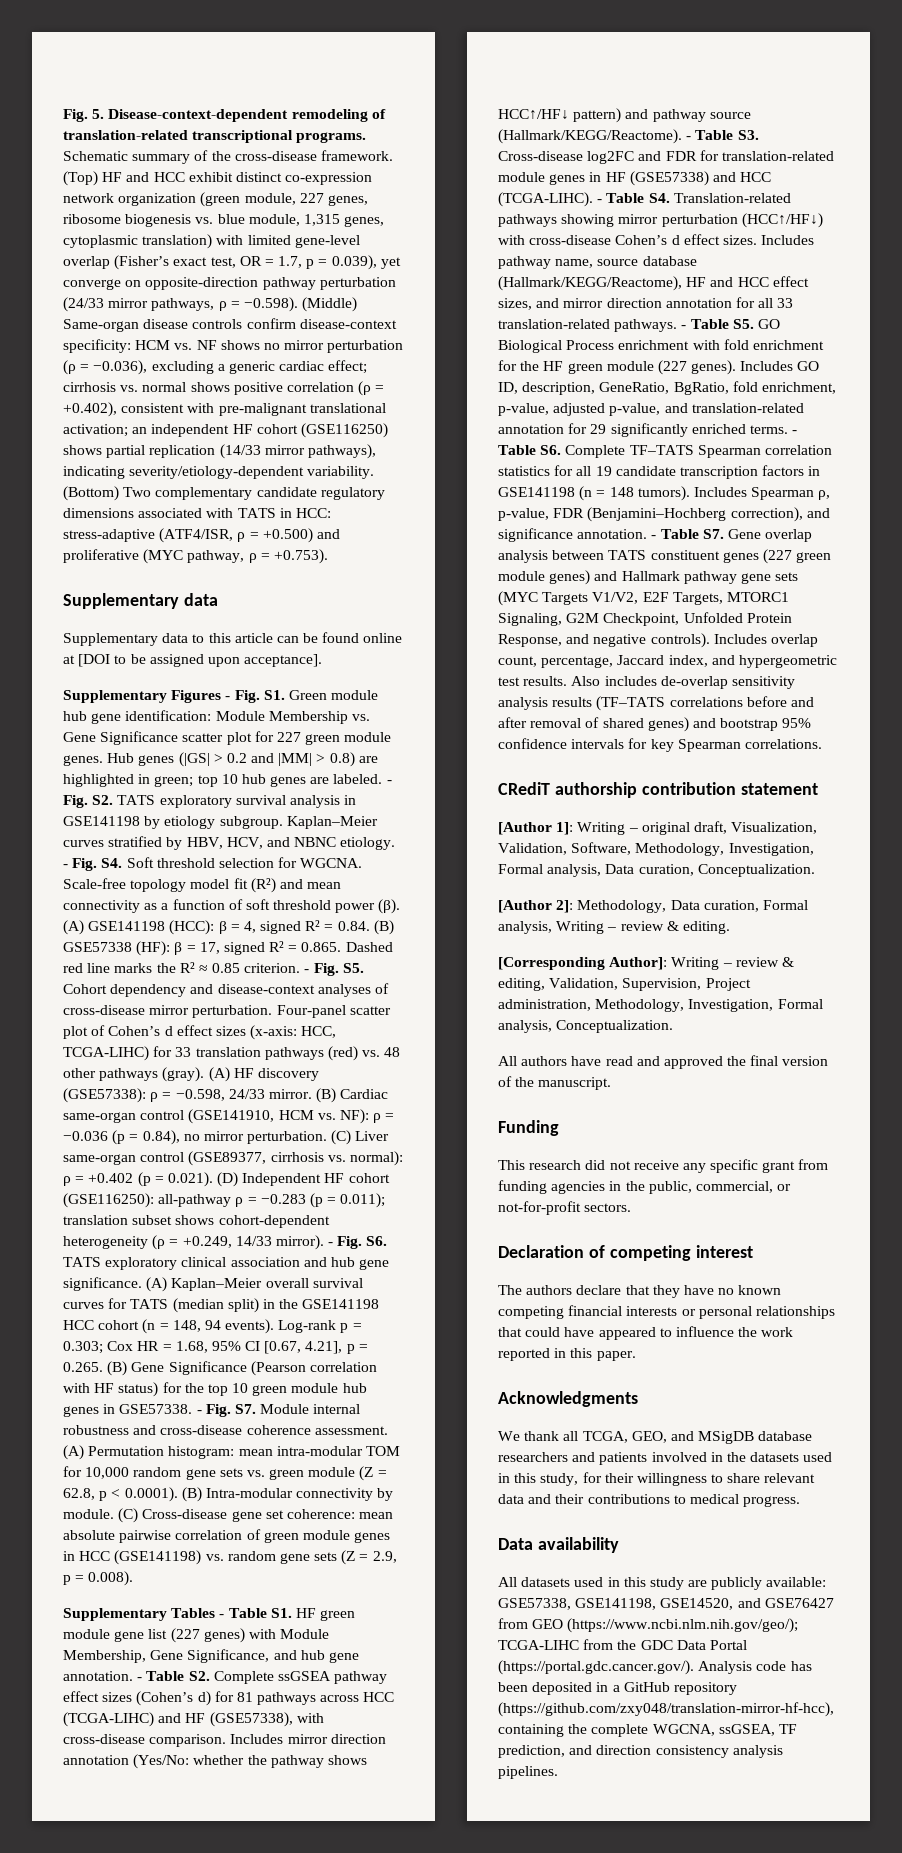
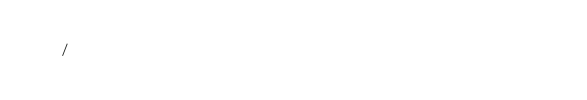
- Fig. 5. Disease-context-dependent remodeling of translation-related transcriptional programs. Schematic summary of the cross-disease framework. (Top) HF and HCC exhibit distinct co-expression network organization (green module, 227 genes, ribosome biogenesis vs. blue module, 1,315 genes, cytoplasmic translation) with limited gene-level overlap (Fisher’s exact test, OR = 1.7, p = 0.039), yet converge on opposite-direction pathway perturbation (24/33 mirror pathways, ρ = −0.598). (Middle) Same-organ disease controls confirm disease-context specificity: HCM vs. NF shows no mirror perturbation (ρ = −0.036), excluding a generic cardiac effect; cirrhosis vs. normal shows positive correlation (ρ = +0.402), consistent with pre-malignant translational activation; an independent HF cohort (GSE116250) shows partial replication (14/33 mirror pathways), indicating severity/etiology-dependent variability. (Bottom) Two complementary candidate regulatory dimensions associated with TATS in HCC: stress-adaptive (ATF4/ISR, ρ = +0.500) and proliferative (MYC pathway, ρ = +0.753).
- Supplementary data
- Supplementary data to this article can be found online at [DOI to be assigned upon acceptance].
- Supplementary Figures - Fig. S1. Green module hub gene identification: Module Membership vs. Gene Significance scatter plot for 227 green module genes. Hub genes (|GS| > 0.2 and |MM| > 0.8) are highlighted in green; top 10 hub genes are labeled. - Fig. S2. TATS exploratory survival analysis in GSE141198 by etiology subgroup. Kaplan–Meier curves stratified by HBV, HCV, and NBNC etiology. - Fig. S4. Soft threshold selection for WGCNA. Scale-free topology model fit (R²) and mean connectivity as a function of soft threshold power (β). (A) GSE141198 (HCC): β = 4, signed R² = 0.84. (B) GSE57338 (HF): β = 17, signed R² = 0.865. Dashed red line marks the R² ≈ 0.85 criterion. - Fig. S5. Cohort dependency and disease-context analyses of cross-disease mirror perturbation. Four-panel scatter plot of Cohen’s d effect sizes (x-axis: HCC, TCGA-LIHC) for 33 translation pathways (red) vs. 48 other pathways (gray). (A) HF discovery (GSE57338): ρ = −0.598, 24/33 mirror. (B) Cardiac same-organ control (GSE141910, HCM vs. NF): ρ = −0.036 (p = 0.84), no mirror perturbation. (C) Liver same-organ control (GSE89377, cirrhosis vs. normal): ρ = +0.402 (p = 0.021). (D) Independent HF cohort (GSE116250): all-pathway ρ = −0.283 (p = 0.011); translation subset shows cohort-dependent heterogeneity (ρ = +0.249, 14/33 mirror). - Fig. S6. TATS exploratory clinical association and hub gene significance. (A) Kaplan–Meier overall survival curves for TATS (median split) in the GSE141198 HCC cohort (n = 148, 94 events). Log-rank p = 0.303; Cox HR = 1.68, 95% CI [0.67, 4.21], p = 0.265. (B) Gene Significance (Pearson correlation with HF status) for the top 10 green module hub genes in GSE57338. - Fig. S7. Module internal robustness and cross-disease coherence assessment. (A) Permutation histogram: mean intra-modular TOM for 10,000 random gene sets vs. green module (Z = 62.8, p < 0.0001). (B) Intra-modular connectivity by module. (C) Cross-disease gene set coherence: mean absolute pairwise correlation of green module genes in HCC (GSE141198) vs. random gene sets (Z = 2.9, p = 0.008).
- Supplementary Tables - Table S1. HF green module gene list (227 genes) with Module Membership, Gene Significance, and hub gene annotation. - Table S2. Complete ssGSEA pathway effect sizes (Cohen’s d) for 81 pathways across HCC (TCGA-LIHC) and HF (GSE57338), with cross-disease comparison. Includes mirror direction annotation (Yes/No: whether the pathway shows HCC↑/HF↓ pattern) and pathway source (Hallmark/KEGG/Reactome). - Table S3. Cross-disease log2FC and FDR for translation-related module genes in HF (GSE57338) and HCC (TCGA-LIHC). - Table S4. Translation-related pathways showing mirror perturbation (HCC↑/HF↓) with cross-disease Cohen’s d effect sizes. Includes pathway name, source database (Hallmark/KEGG/Reactome), HF and HCC effect sizes, and mirror direction annotation for all 33 translation-related pathways. - Table S5. GO Biological Process enrichment with fold enrichment for the HF green module (227 genes). Includes GO ID, description, GeneRatio, BgRatio, fold enrichment, p-value, adjusted p-value, and translation-related annotation for 29 significantly enriched terms. - Table S6. Complete TF–TATS Spearman correlation statistics for all 19 candidate transcription factors in GSE141198 (n = 148 tumors). Includes Spearman ρ, p-value, FDR (Benjamini–Hochberg correction), and significance annotation. - Table S7. Gene overlap analysis between TATS constituent genes (227 green module genes) and Hallmark pathway gene sets (MYC Targets V1/V2, E2F Targets, MTORC1 Signaling, G2M Checkpoint, Unfolded Protein Response, and negative controls). Includes overlap count, percentage, Jaccard index, and hypergeometric test results. Also includes de-overlap sensitivity analysis results (TF–TATS correlations before and after removal of shared genes) and bootstrap 95% confidence intervals for key Spearman correlations.
- CRediT authorship contribution statement
- [Author 1]: Writing – original draft, Visualization, Validation, Software, Methodology, Investigation, Formal analysis, Data curation, Conceptualization.
- [Author 2]: Methodology, Data curation, Formal analysis, Writing – review & editing.
- [Corresponding Author]: Writing – review & editing, Validation, Supervision, Project administration, Methodology, Investigation, Formal analysis, Conceptualization.
- All authors have read and approved the final version of the manuscript.
- Funding
- This research did not receive any specific grant from funding agencies in the public, commercial, or not-for-profit sectors.
- Declaration of competing interest
- The authors declare that they have no known competing financial interests or personal relationships that could have appeared to influence the work reported in this paper.
- Acknowledgments
- We thank all TCGA, GEO, and MSigDB database researchers and patients involved in the datasets used in this study, for their willingness to share relevant data and their contributions to medical progress.
- Data availability
- All datasets used in this study are publicly available: GSE57338, GSE141198, GSE14520, and GSE76427 from GEO (https://www.ncbi.nlm.nih.gov/geo/); TCGA-LIHC from the GDC Data Portal (https://portal.gdc.cancer.gov/). Analysis code has been deposited in a GitHub repository (https://github.com/zxy048/translation-mirror-hf-hcc), containing the complete WGCNA, ssGSEA, TF prediction, and direction consistency analysis pipelines.
+ /

